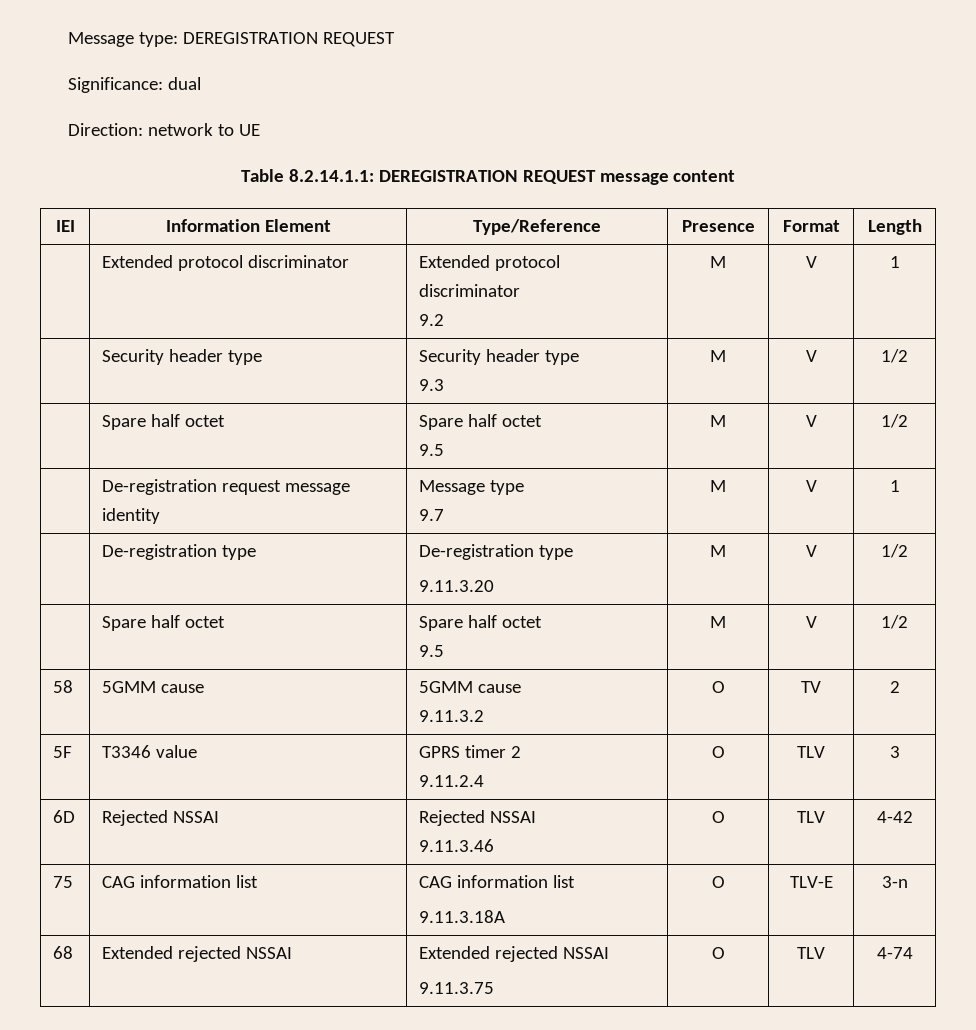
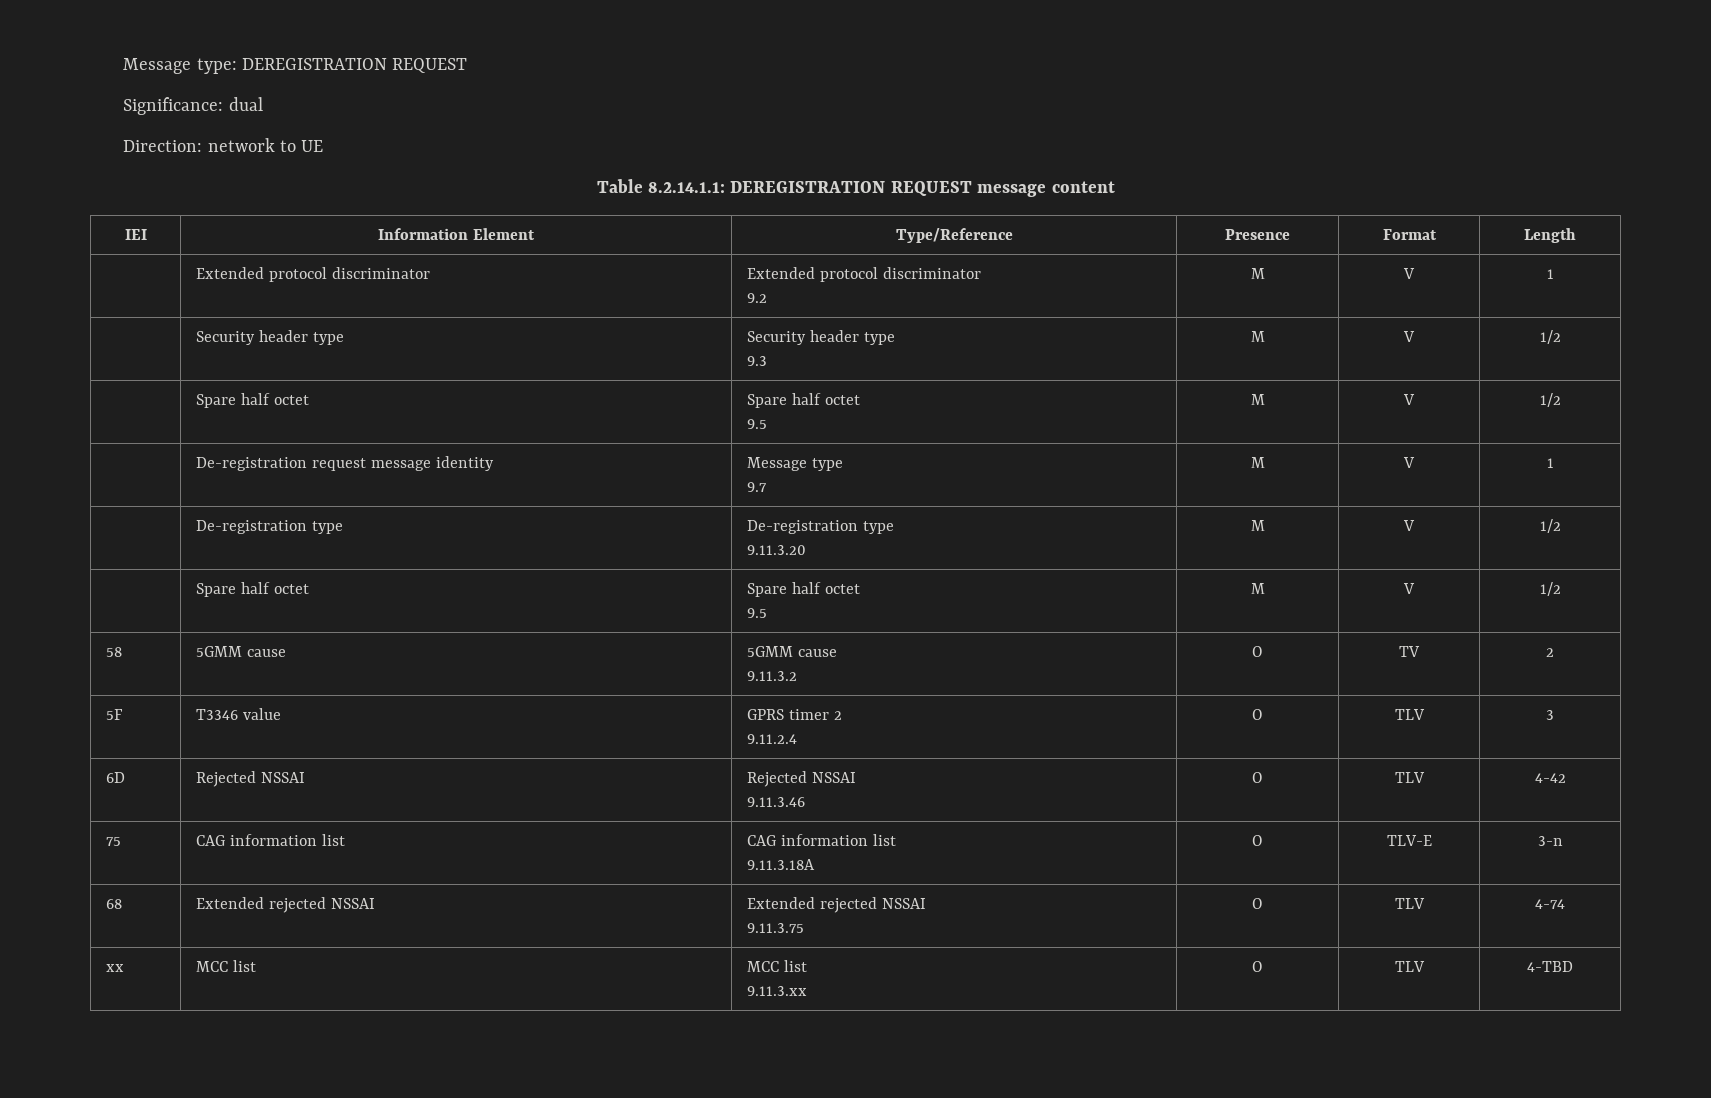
+ xx | MCC list | MCC list
+ 9.11.3.xx | O | TLV | 4-TBD

